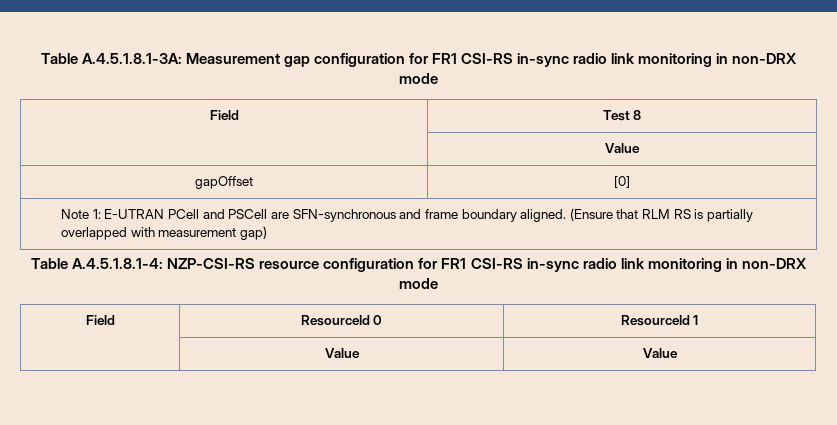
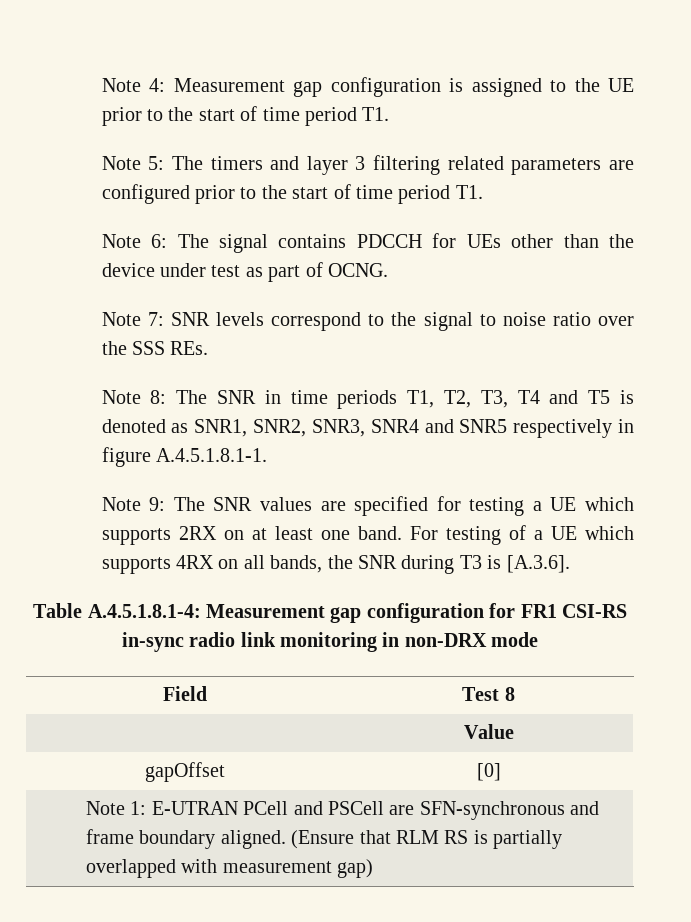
- Table A.4.5.1.8.1-3A: Measurement gap configuration for FR1 CSI-RS in-sync radio link monitoring in non-DRX mode
+ Note 4: Measurement gap configuration is assigned to the UE prior to the start of time period T1.
+ Note 5: The timers and layer 3 filtering related parameters are configured prior to the start of time period T1.
+ Note 6: The signal contains PDCCH for UEs other than the device under test as part of OCNG.
+ Note 7: SNR levels correspond to the signal to noise ratio over the SSS REs.
+ Note 8: The SNR in time periods T1, T2, T3, T4 and T5 is denoted as SNR1, SNR2, SNR3, SNR4 and SNR5 respectively in figure A.4.5.1.8.1-1.
+ Note 9: The SNR values are specified for testing a UE which supports 2RX on at least one band. For testing of a UE which supports 4RX on all bands, the SNR during T3 is [A.3.6].
+ Table A.4.5.1.8.1-4: Measurement gap configuration for FR1 CSI-RS in-sync radio link monitoring in non-DRX mode
- Table A.4.5.1.8.1-4: NZP-CSI-RS resource configuration for FR1 CSI-RS in-sync radio link monitoring in non-DRX mode
- Field | ResourceId 0 | ResourceId 1
- | Value | Value

